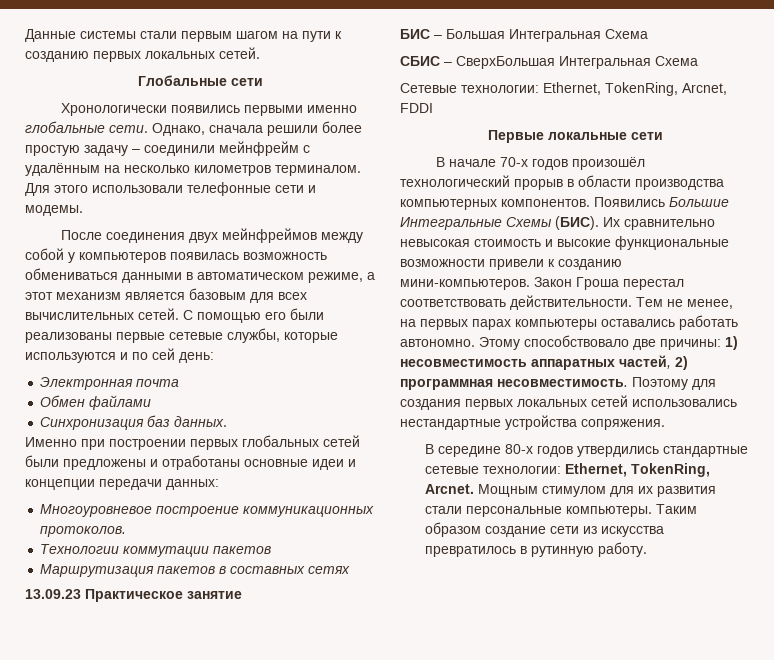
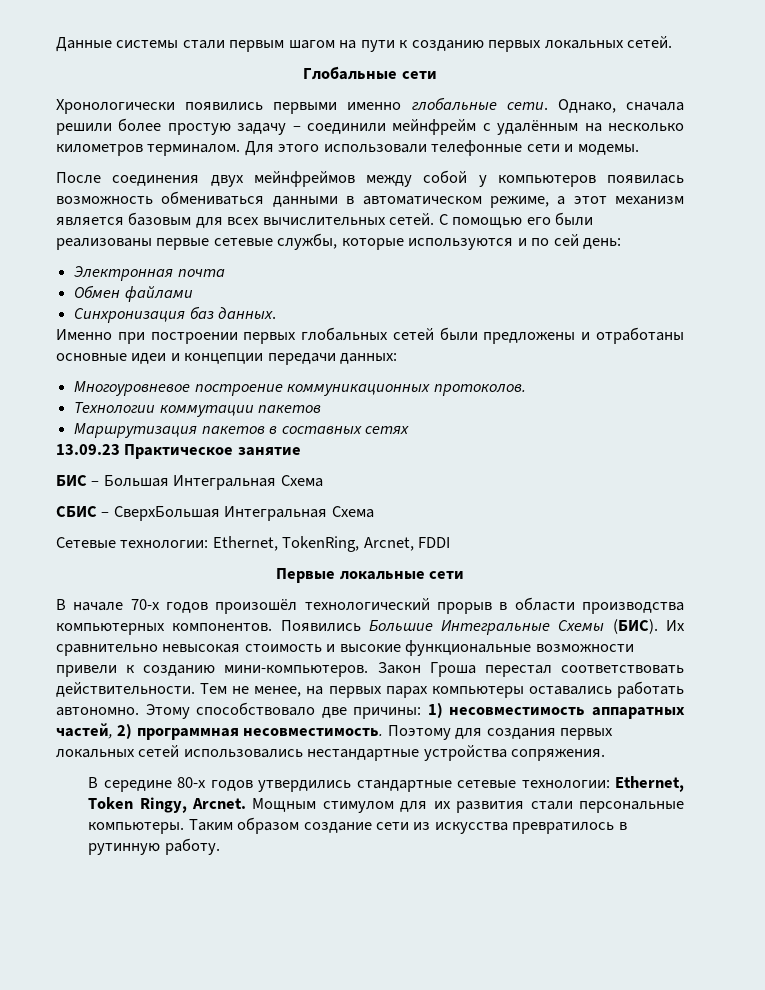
- В середине 80-х годов утвердились стандартные сетевые технологии: Ethernet, TokenRing, Arcnet.
+ В середине 80-х годов утвердились стандартные сетевые технологии: Ethernet, Token Ringу, Arcnet.

